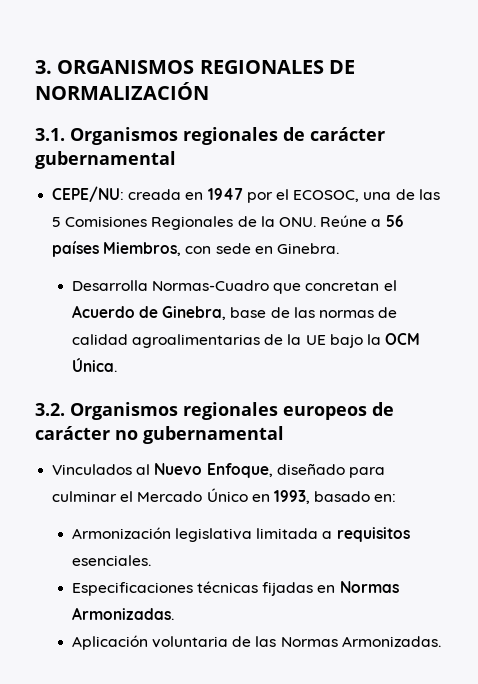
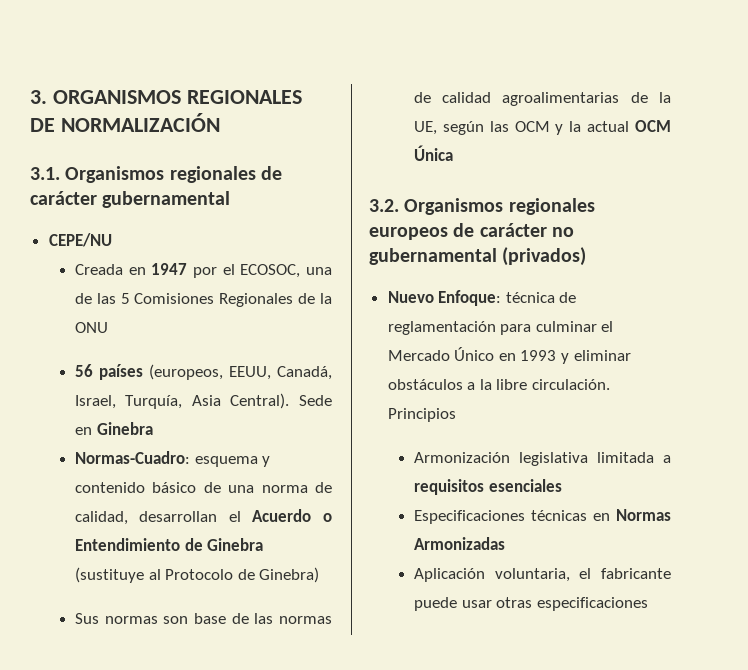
- CEPE/NU: creada en 1947 por el ECOSOC, una de las 5 Comisiones Regionales de la ONU. Reúne a 56 países Miembros, con sede en Ginebra.
- Desarrolla Normas-Cuadro que concretan el Acuerdo de Ginebra, base de las normas de calidad agroalimentarias de la UE bajo la OCM Única.
+ CEPE/NU
+ Creada en 1947 por el ECOSOC, una de las 5 Comisiones Regionales de la ONU
+ 56 países (europeos, EEUU, Canadá, Israel, Turquía, Asia Central). Sede en Ginebra
+ Normas-Cuadro: esquema y contenido básico de una norma de calidad, desarrollan el Acuerdo o Entendimiento de Ginebra (sustituye al Protocolo de Ginebra)
+ Sus normas son base de las normas de calidad agroalimentarias de la UE, según las OCM y la actual OCM Única
- 3.2. Organismos regionales europeos de carácter no gubernamental
- Vinculados al Nuevo Enfoque, diseñado para culminar el Mercado Único en 1993, basado en:
+ 3.2. Organismos regionales europeos de carácter no gubernamental (privados)
+ Nuevo Enfoque: técnica de reglamentación para culminar el Mercado Único en 1993 y eliminar obstáculos a la libre circulación. Principios
- Armonización legislativa limitada a requisitos esenciales.
+ Armonización legislativa limitada a requisitos esenciales
- Especificaciones técnicas fijadas en Normas Armonizadas.
+ Especificaciones técnicas en Normas Armonizadas
- Aplicación voluntaria de las Normas Armonizadas.
+ Aplicación voluntaria, el fabricante puede usar otras especificaciones

